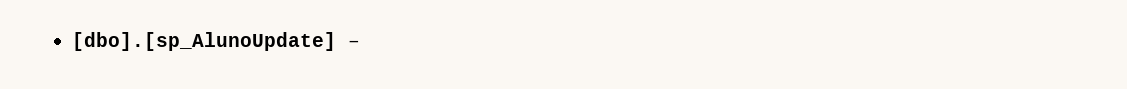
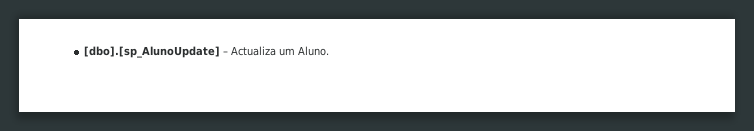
- [dbo].[sp_AlunoUpdate] –
+ [dbo].[sp_AlunoUpdate] – Actualiza um Aluno.

